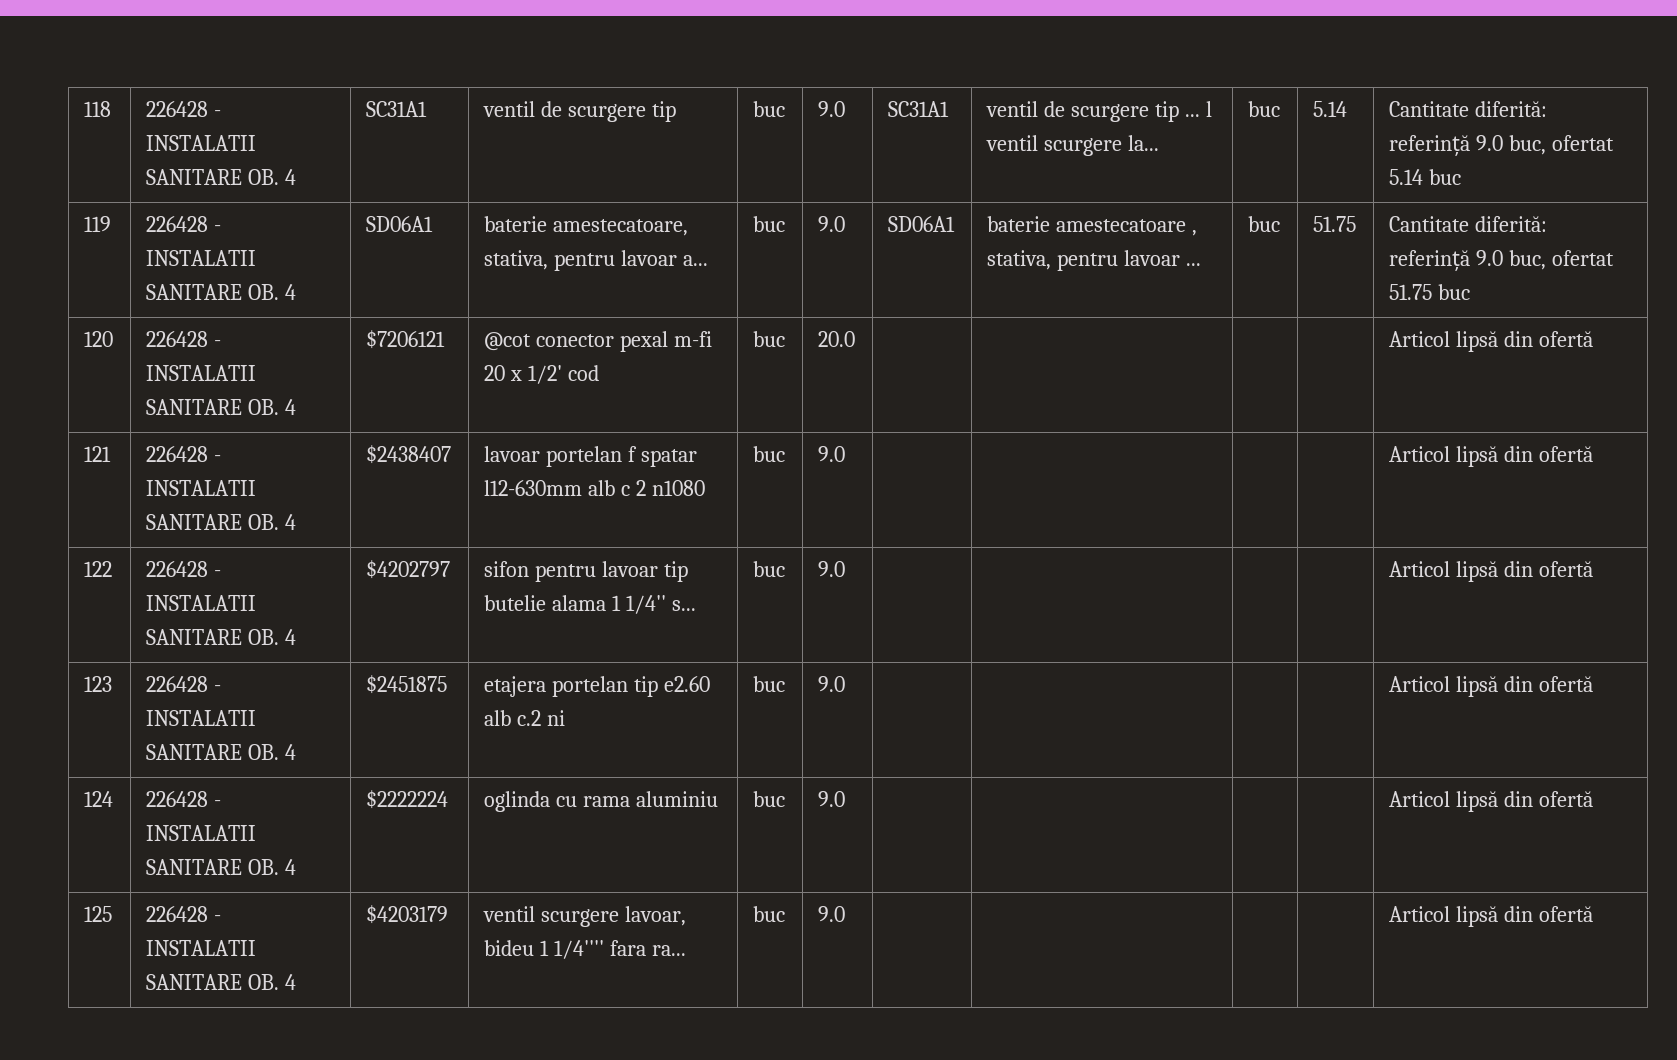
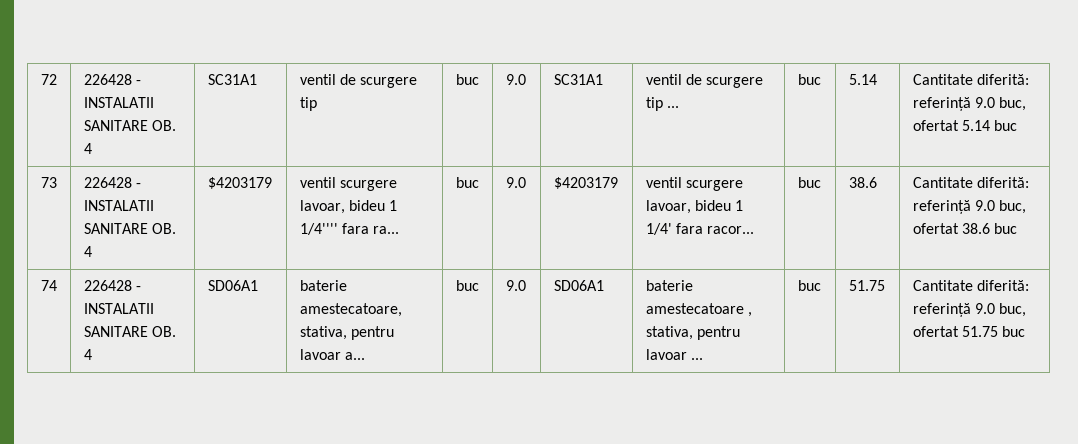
- 118 | 226428 - INSTALATII SANITARE OB. 4 | SC31A1 | ventil de scurgere tip | buc | 9.0 | SC31A1 | ventil de scurgere tip ... l ventil scurgere la... | buc | 5.14 | Cantitate diferită: referință 9.0 buc, ofertat 5.14 buc
+ 72 | 226428 - INSTALATII SANITARE OB. 4 | SC31A1 | ventil de scurgere tip | buc | 9.0 | SC31A1 | ventil de scurgere tip ... | buc | 5.14 | Cantitate diferită: referință 9.0 buc, ofertat 5.14 buc
- 119 | 226428 - INSTALATII SANITARE OB. 4 | SD06A1 | baterie amestecatoare, stativa, pentru lavoar a... | buc | 9.0 | SD06A1 | baterie amestecatoare , stativa, pentru lavoar ... | buc | 51.75 | Cantitate diferită: referință 9.0 buc, ofertat 51.75 buc
+ 73 | 226428 - INSTALATII SANITARE OB. 4 | $4203179 | ventil scurgere lavoar, bideu 1 1/4'''' fara ra... | buc | 9.0 | $4203179 | ventil scurgere lavoar, bideu 1 1/4' fara racor... | buc | 38.6 | Cantitate diferită: referință 9.0 buc, ofertat 38.6 buc
+ 74 | 226428 - INSTALATII SANITARE OB. 4 | SD06A1 | baterie amestecatoare, stativa, pentru lavoar a... | buc | 9.0 | SD06A1 | baterie amestecatoare , stativa, pentru lavoar ... | buc | 51.75 | Cantitate diferită: referință 9.0 buc, ofertat 51.75 buc
- 120 | 226428 - INSTALATII SANITARE OB. 4 | $7206121 | @cot conector pexal m-fi 20 x 1/2' cod | buc | 20.0 | | | | | Articol lipsă din ofertă
- 121 | 226428 - INSTALATII SANITARE OB. 4 | $2438407 | lavoar portelan f spatar l12-630mm alb c 2 n1080 | buc | 9.0 | | | | | Articol lipsă din ofertă
- 122 | 226428 - INSTALATII SANITARE OB. 4 | $4202797 | sifon pentru lavoar tip butelie alama 1 1/4'' s... | buc | 9.0 | | | | | Articol lipsă din ofertă
- 123 | 226428 - INSTALATII SANITARE OB. 4 | $2451875 | etajera portelan tip e2.60 alb c.2 ni | buc | 9.0 | | | | | Articol lipsă din ofertă
- 124 | 226428 - INSTALATII SANITARE OB. 4 | $2222224 | oglinda cu rama aluminiu | buc | 9.0 | | | | | Articol lipsă din ofertă
- 125 | 226428 - INSTALATII SANITARE OB. 4 | $4203179 | ventil scurgere lavoar, bideu 1 1/4'''' fara ra... | buc | 9.0 | | | | | Articol lipsă din ofertă

